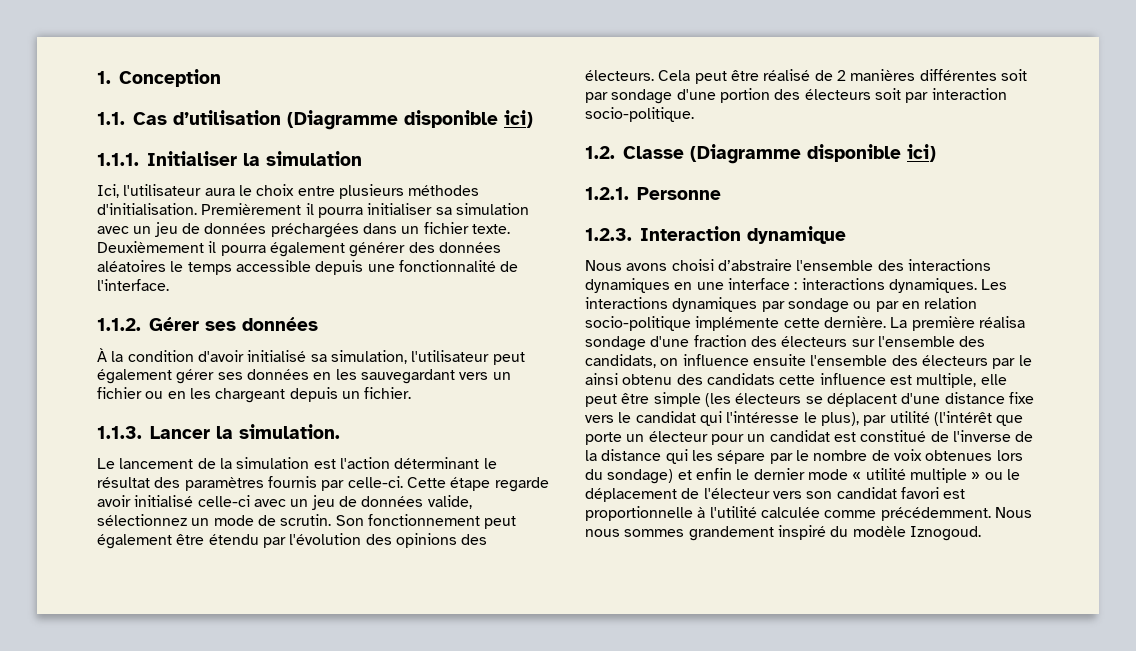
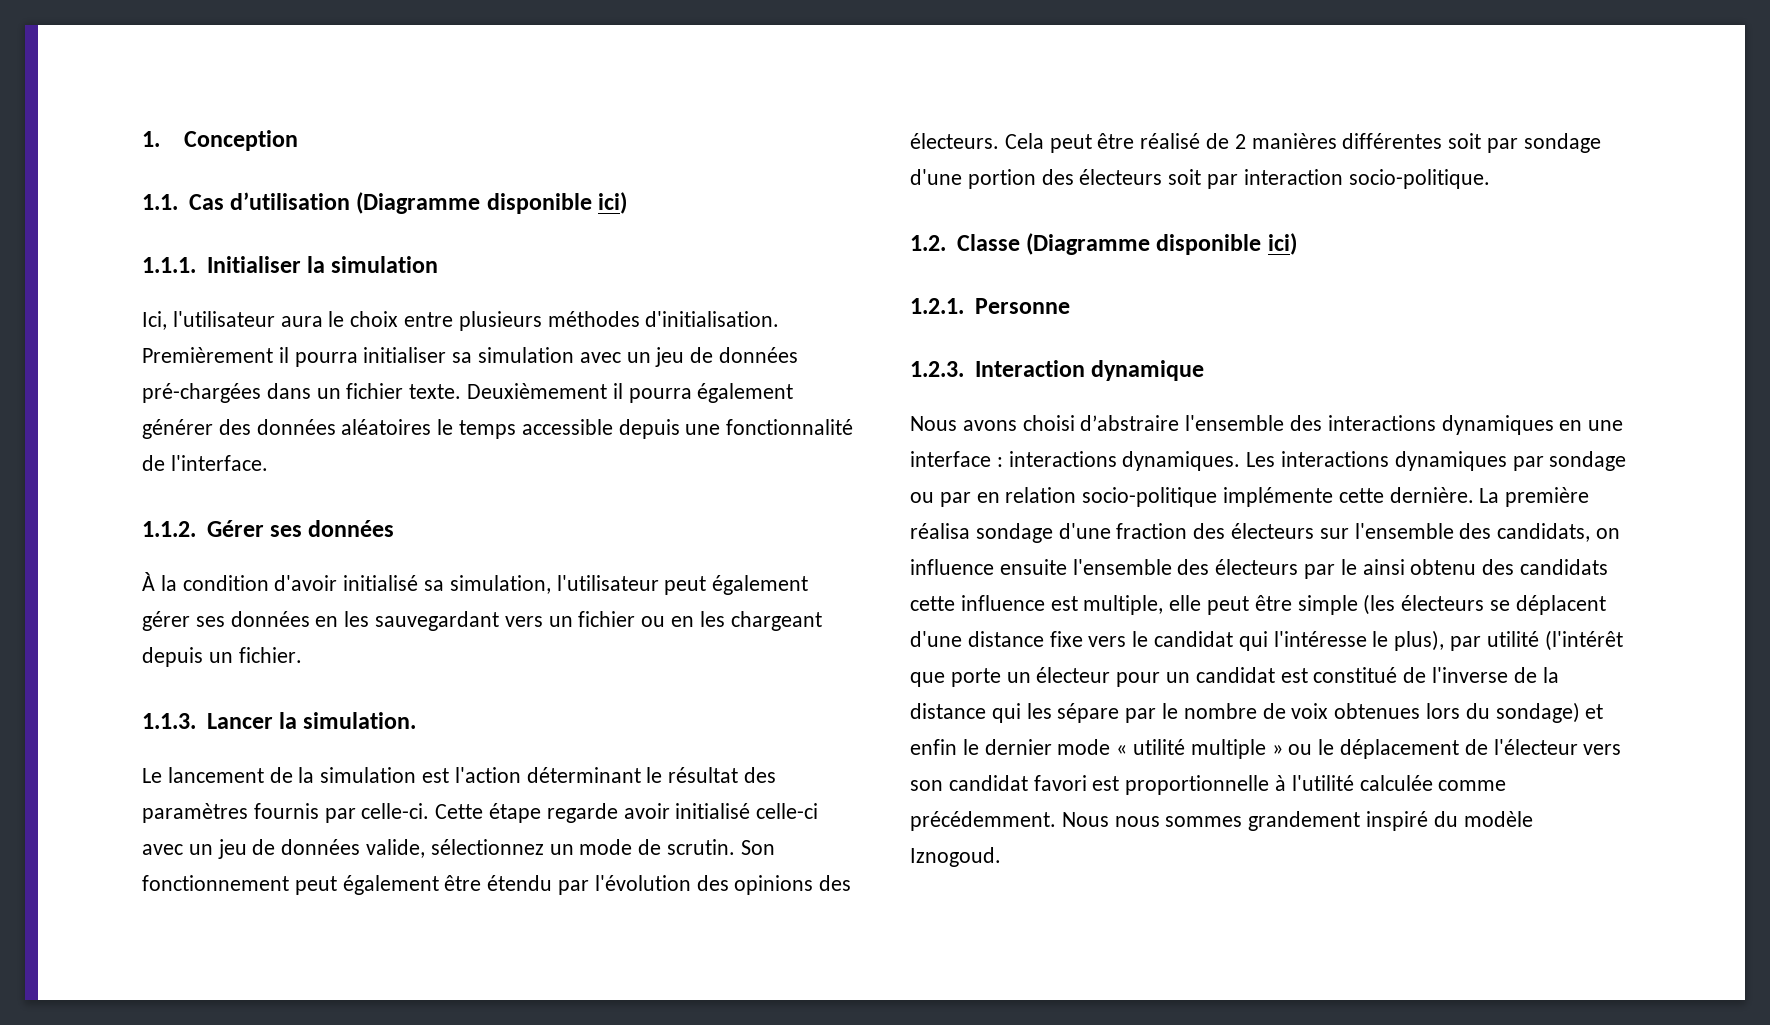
- Premièrement il pourra initialiser sa simulation avec un jeu de données préchargées dans un fichier texte.
+ Premièrement il pourra initialiser sa simulation avec un jeu de données pré-chargées dans un fichier texte.

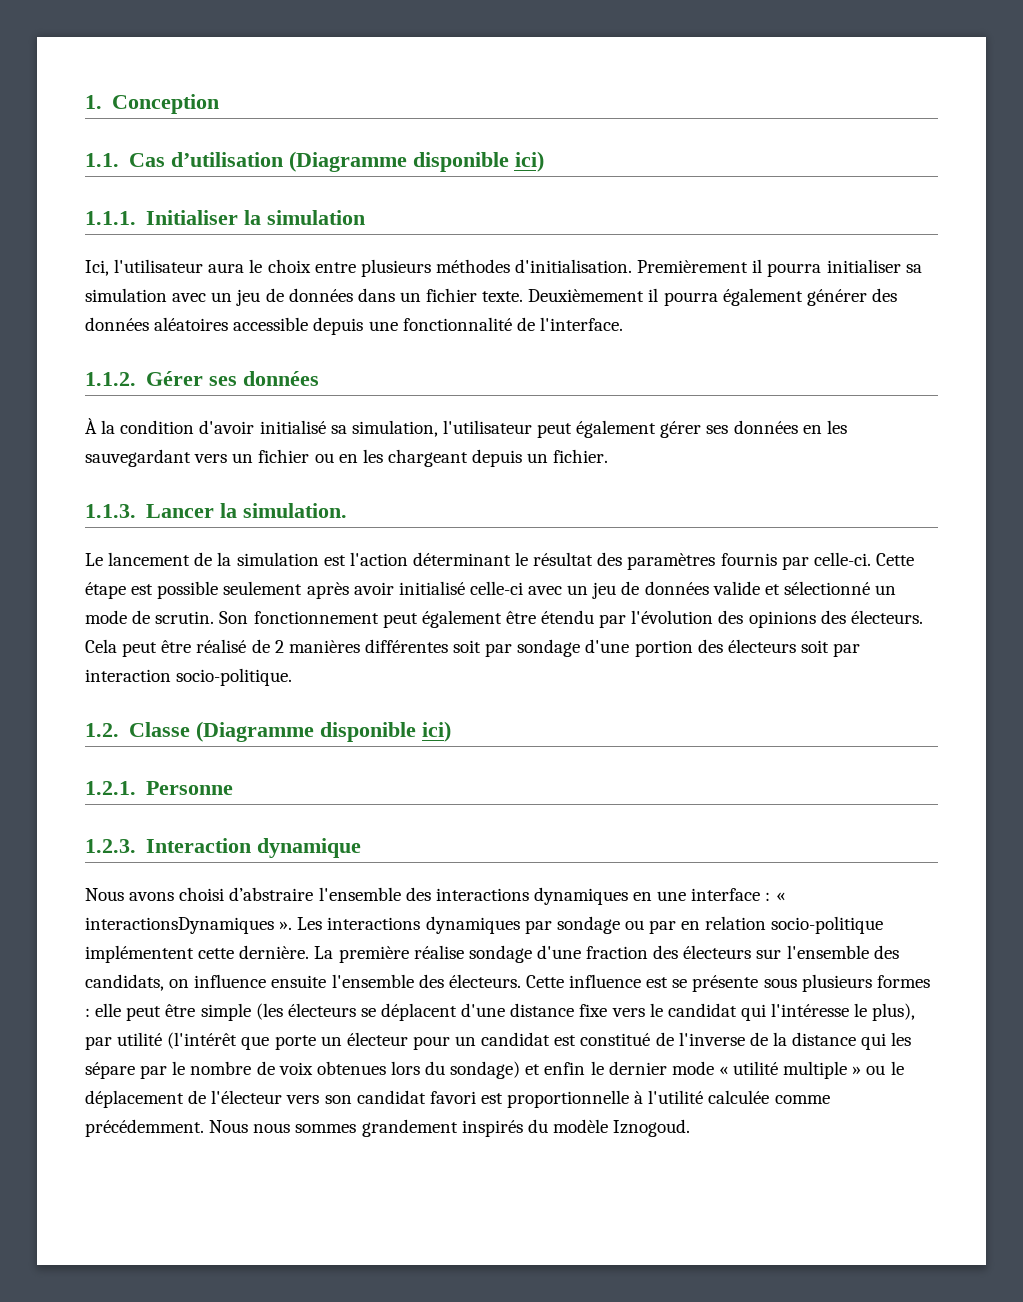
- Premièrement il pourra initialiser sa simulation avec un jeu de données pré-chargées dans un fichier texte.
+ Premièrement il pourra initialiser sa simulation avec un jeu de données dans un fichier texte.
- Deuxièmement il pourra également générer des données aléatoires le temps accessible depuis une fonctionnalité de l'interface.
+ Deuxièmement il pourra également générer des données aléatoires accessible depuis une fonctionnalité de l'interface.
- Cette étape regarde avoir initialisé celle-ci avec un jeu de données valide, sélectionnez un mode de scrutin.
+ Cette étape est possible seulement après avoir initialisé celle-ci avec un jeu de données valide et sélectionné un mode de scrutin.
- Nous avons choisi d’abstraire l'ensemble des interactions dynamiques en une interface : interactions dynamiques.
+ Nous avons choisi d’abstraire l'ensemble des interactions dynamiques en une interface : « interactionsDynamiques ».
- Les interactions dynamiques par sondage ou par en relation socio-politique implémente cette dernière.
+ Les interactions dynamiques par sondage ou par en relation socio-politique implémentent cette dernière.
- La première réalisa sondage d'une fraction des électeurs sur l'ensemble des candidats, on influence ensuite l'ensemble des électeurs par le ainsi obtenu des candidats cette influence est multiple, elle peut être simple (les électeurs se déplacent d'une distance fixe vers le candidat qui l'intéresse le plus), par utilité (l'intérêt que porte un électeur pour un candidat est constitué de l'inverse de la distance qui les sépare par le nombre de voix obtenues lors du sondage) et enfin le dernier mode « utilité multiple » ou le déplacement de l'électeur vers son candidat favori est proportionnelle à l'utilité calculée comme précédemment.
+ La première réalise sondage d'une fraction des électeurs sur l'ensemble des candidats, on influence ensuite l'ensemble des électeurs. Cette influence est se présente sous plusieurs formes : elle peut être simple (les électeurs se déplacent d'une distance fixe vers le candidat qui l'intéresse le plus), par utilité (l'intérêt que porte un électeur pour un candidat est constitué de l'inverse de la distance qui les sépare par le nombre de voix obtenues lors du sondage) et enfin le dernier mode « utilité multiple » ou le déplacement de l'électeur vers son candidat favori est proportionnelle à l'utilité calculée comme précédemment.
- Nous nous sommes grandement inspiré du modèle Iznogoud.
+ Nous nous sommes grandement inspirés du modèle Iznogoud.

